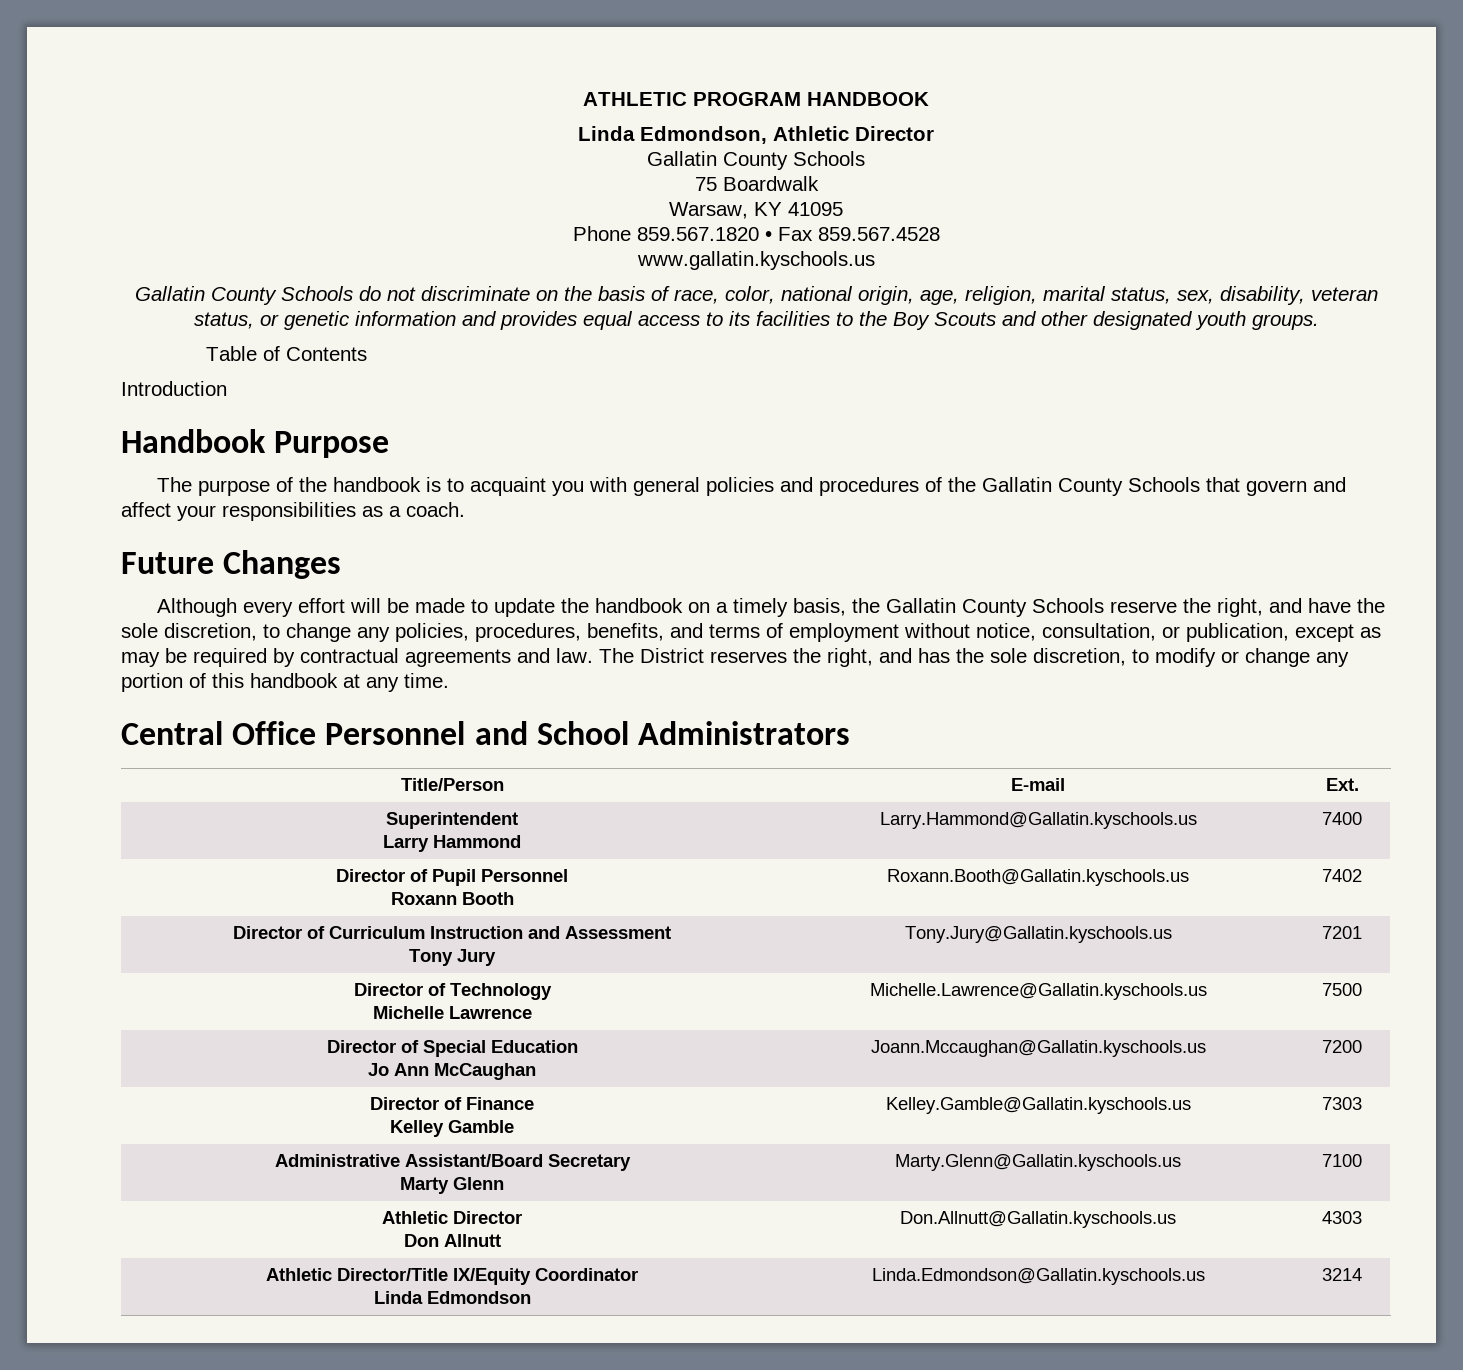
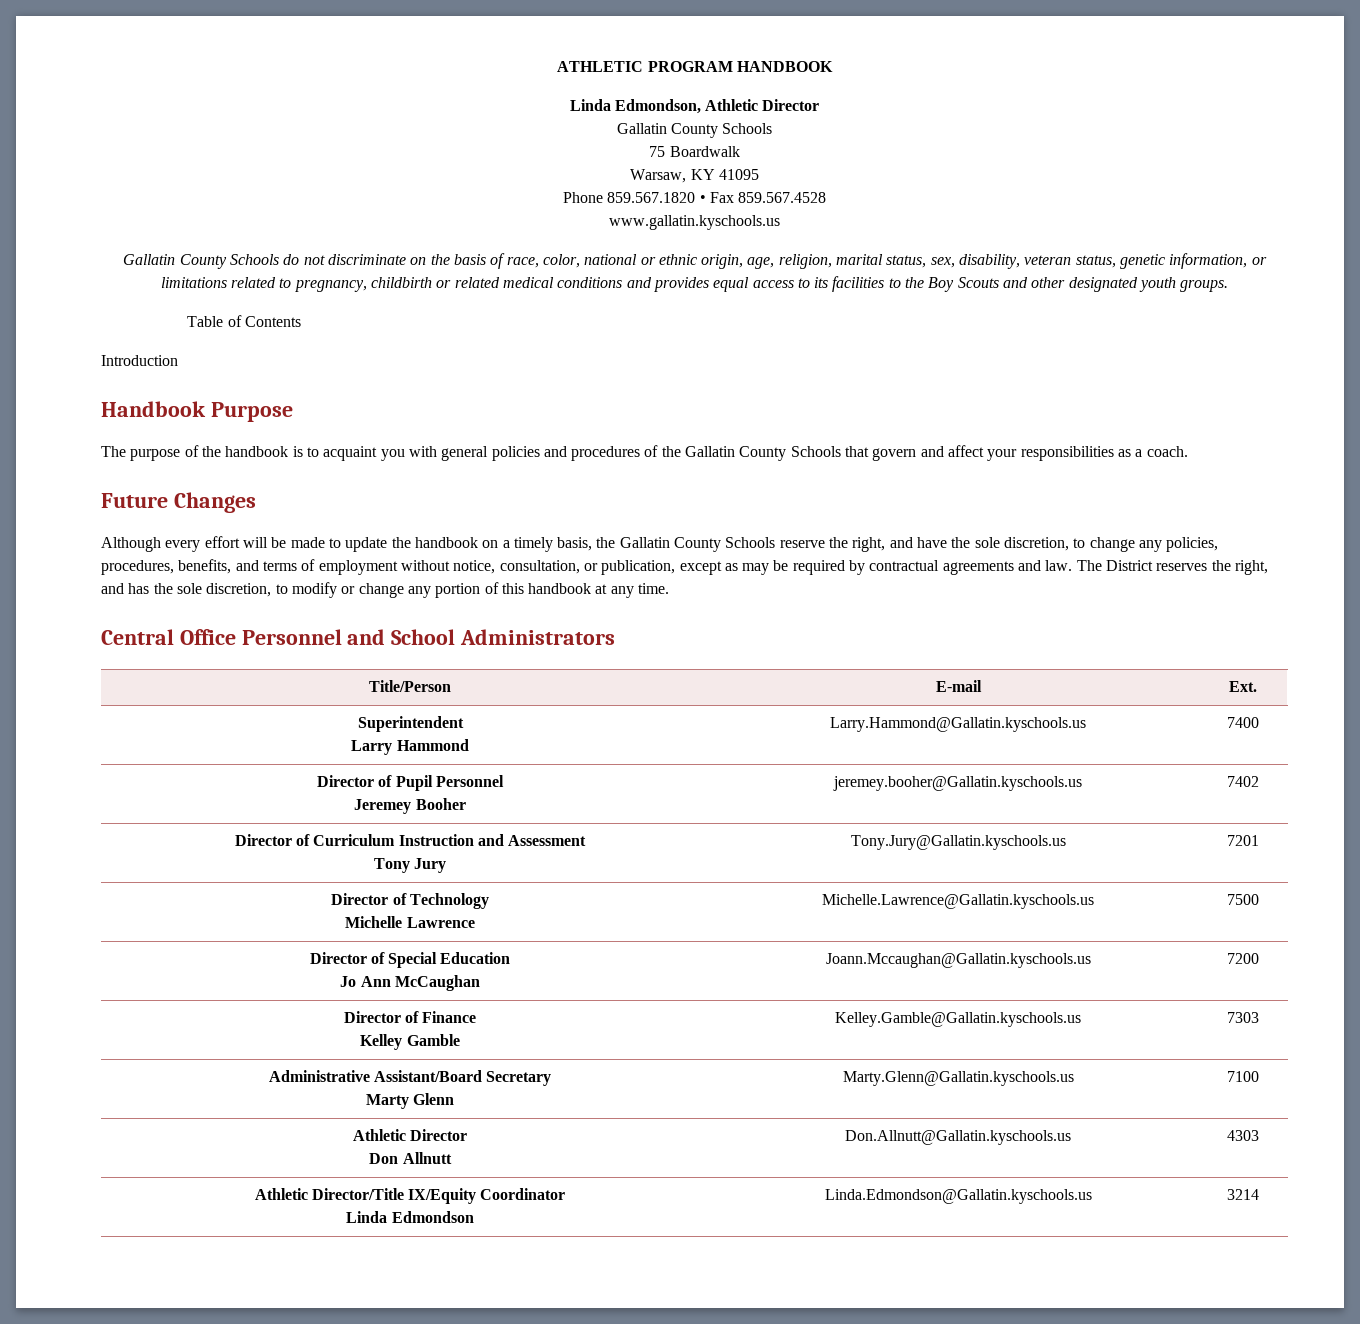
- Gallatin County Schools do not discriminate on the basis of race, color, national origin, age, religion, marital status, sex, disability, veteran status, or genetic information and provides equal access to its facilities to the Boy Scouts and other designated youth groups.
+ Gallatin County Schools do not discriminate on the basis of race, color, national or ethnic origin, age, religion, marital status, sex, disability, veteran status, genetic information, or limitations related to pregnancy, childbirth or related medical conditions and provides equal access to its facilities to the Boy Scouts and other designated youth groups.
  Director of Pupil Personnel
- Roxann Booth | Roxann.Booth@Gallatin.kyschools.us | 7402
+ Jeremey Booher | jeremey.booher@Gallatin.kyschools.us | 7402

